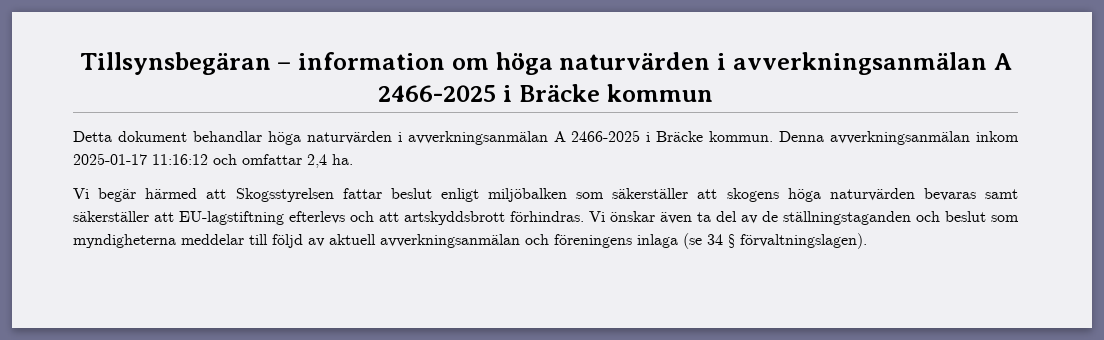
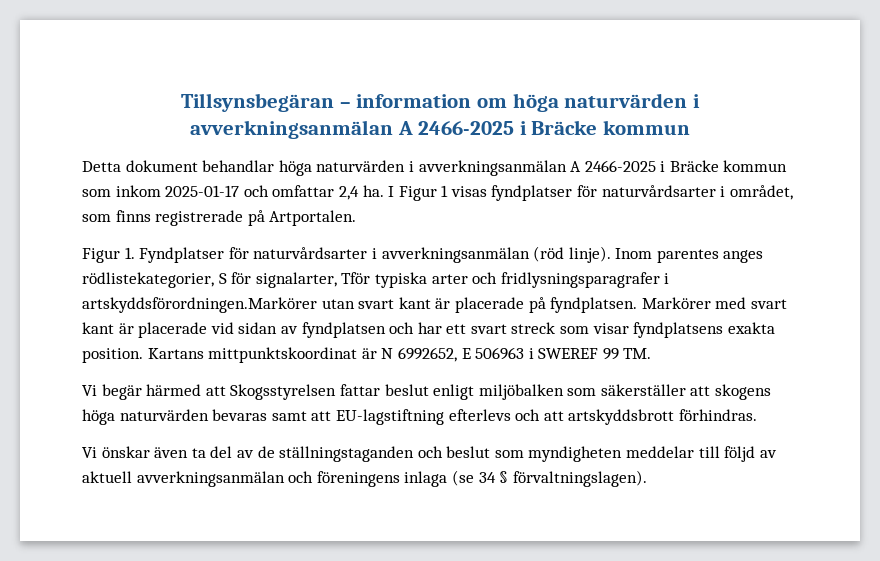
- Detta dokument behandlar höga naturvärden i avverkningsanmälan A 2466-2025 i Bräcke kommun. Denna avverkningsanmälan inkom 2025-01-17 11:16:12 och omfattar 2,4 ha.
+ Detta dokument behandlar höga naturvärden i avverkningsanmälan A 2466-2025 i Bräcke kommun som inkom 2025-01-17 och omfattar 2,4 ha. I Figur 1 visas fyndplatser för naturvårdsarter i området, som finns registrerade på Artportalen.
+ Figur 1. Fyndplatser för naturvårdsarter i avverkningsanmälan (röd linje). Inom parentes anges rödlistekategorier, S för signalarter, Tför typiska arter och fridlysningsparagrafer i artskyddsförordningen.Markörer utan svart kant är placerade på fyndplatsen. Markörer med svart kant är placerade vid sidan av fyndplatsen och har ett svart streck som visar fyndplatsens exakta position. Kartans mittpunktskoordinat är N 6992652, E 506963 i SWEREF 99 TM.
- Vi begär härmed att Skogsstyrelsen fattar beslut enligt miljöbalken som säkerställer att skogens höga naturvärden bevaras samt säkerställer att EU-lagstiftning efterlevs och att artskyddsbrott förhindras. Vi önskar även ta del av de ställningstaganden och beslut som myndigheterna meddelar till följd av aktuell avverkningsanmälan och föreningens inlaga (se 34 § förvaltningslagen).
+ Vi begär härmed att Skogsstyrelsen fattar beslut enligt miljöbalken som säkerställer att skogens höga naturvärden bevaras samt att EU-lagstiftning efterlevs och att artskyddsbrott förhindras.
+ Vi önskar även ta del av de ställningstaganden och beslut som myndigheten meddelar till följd av aktuell avverkningsanmälan och föreningens inlaga (se 34 § förvaltningslagen).

